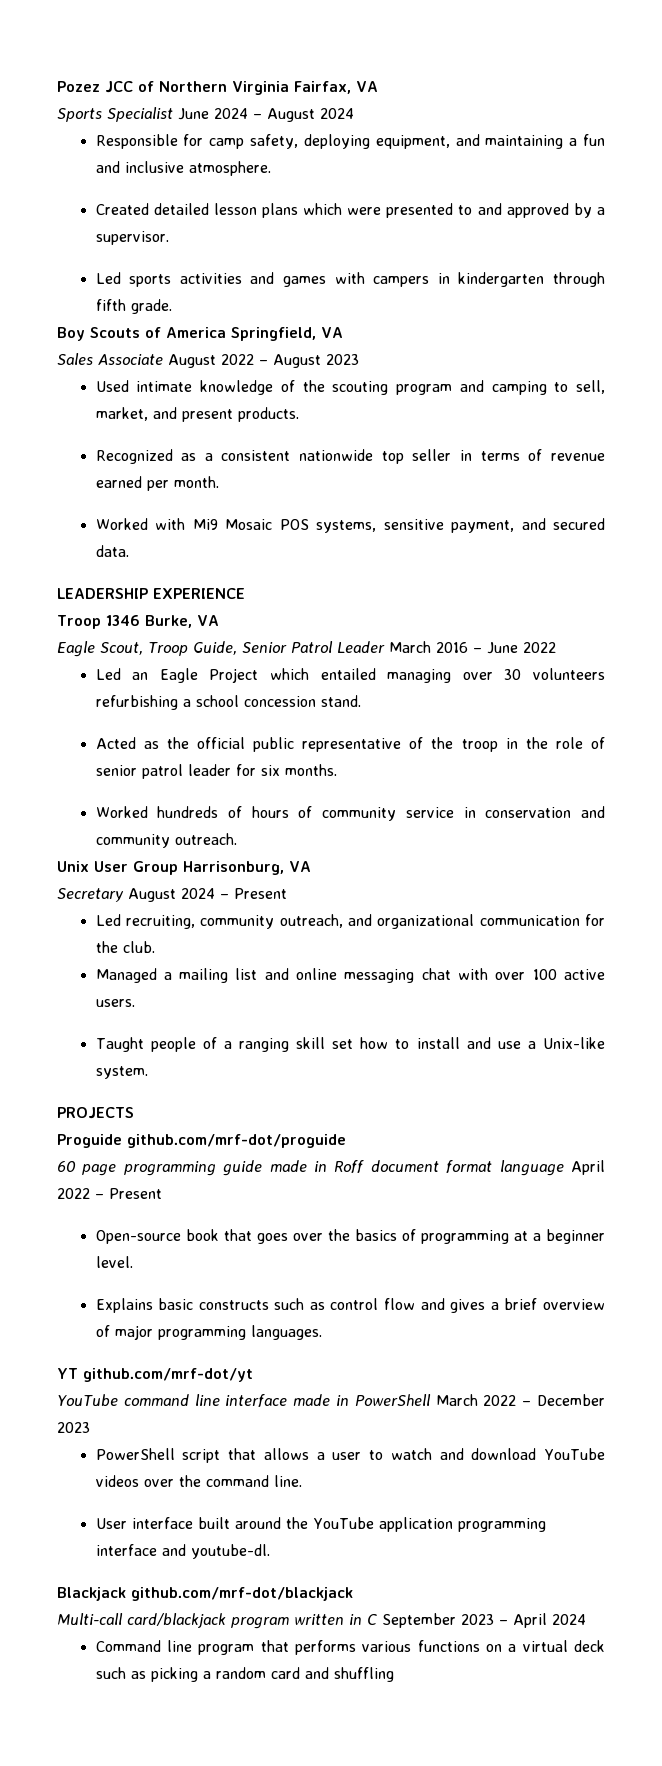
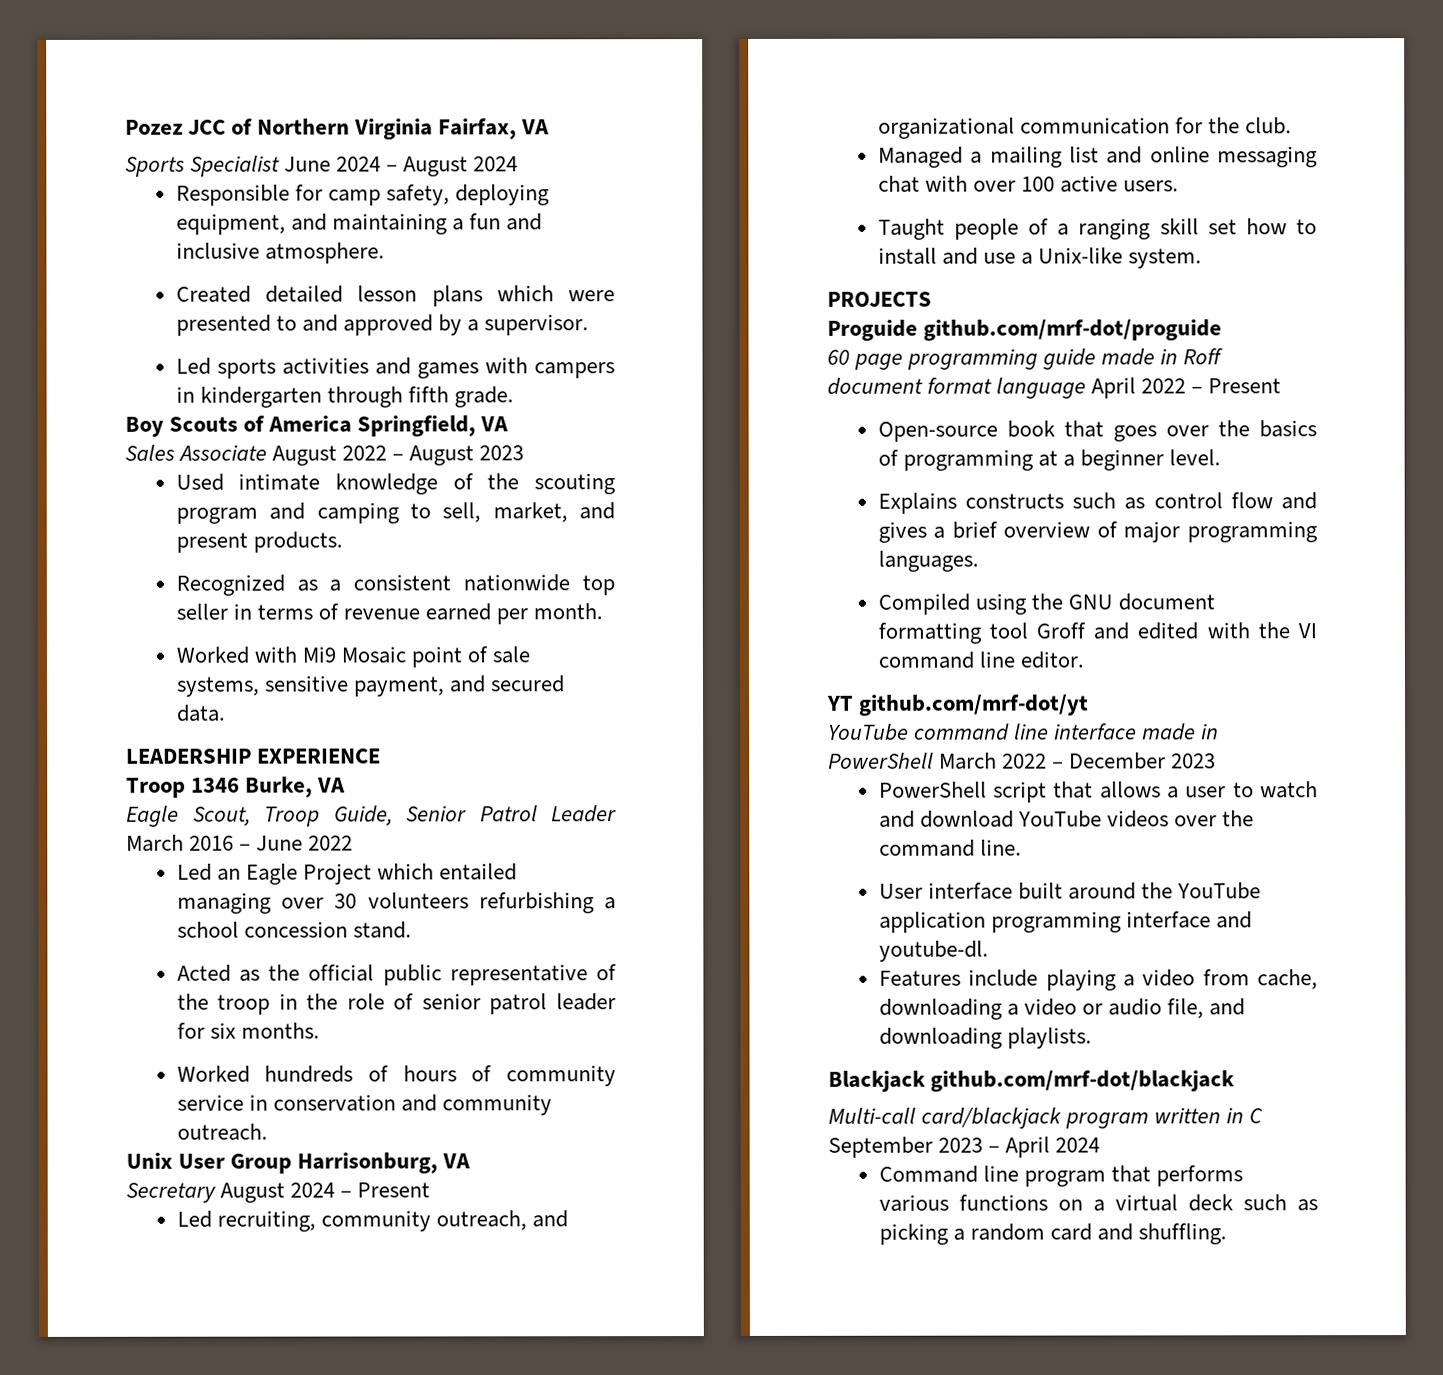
- Worked with Mi9 Mosaic POS systems, sensitive payment, and secured data.
+ Worked with Mi9 Mosaic point of sale systems, sensitive payment, and secured data.
- Explains basic constructs such as control flow and gives a brief overview of major programming languages.
+ Explains constructs such as control flow and gives a brief overview of major programming languages.
+ Compiled using the GNU document formatting tool Groff and edited with the VI command line editor.
+ Features include playing a video from cache, downloading a video or audio file, and downloading playlists.
- Command line program that performs various functions on a virtual deck such as picking a random card and shuffling
+ Command line program that performs various functions on a virtual deck such as picking a random card and shuffling.

